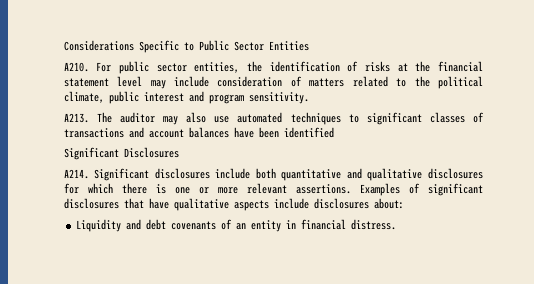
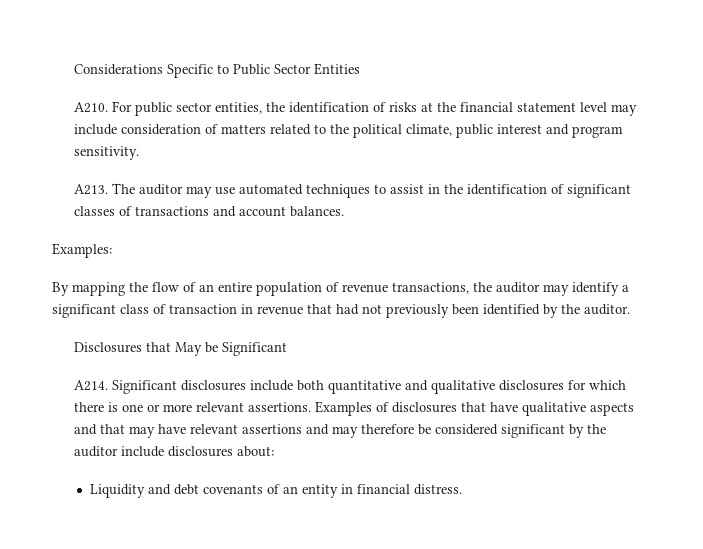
- The auditor may also use automated techniques to significant classes of transactions and account balances have been identified
- Significant Disclosures
+ The auditor may use automated techniques to assist in the identification of significant classes of transactions and account balances.
+ Examples:
+ By mapping the flow of an entire population of revenue transactions, the auditor may identify a significant class of transaction in revenue that had not previously been identified by the auditor.
+ Disclosures that May be Significant
- Examples of significant disclosures that have qualitative aspects include disclosures about:
+ Examples of disclosures that have qualitative aspects and that may have relevant assertions and may therefore be considered significant by the auditor include disclosures about:

